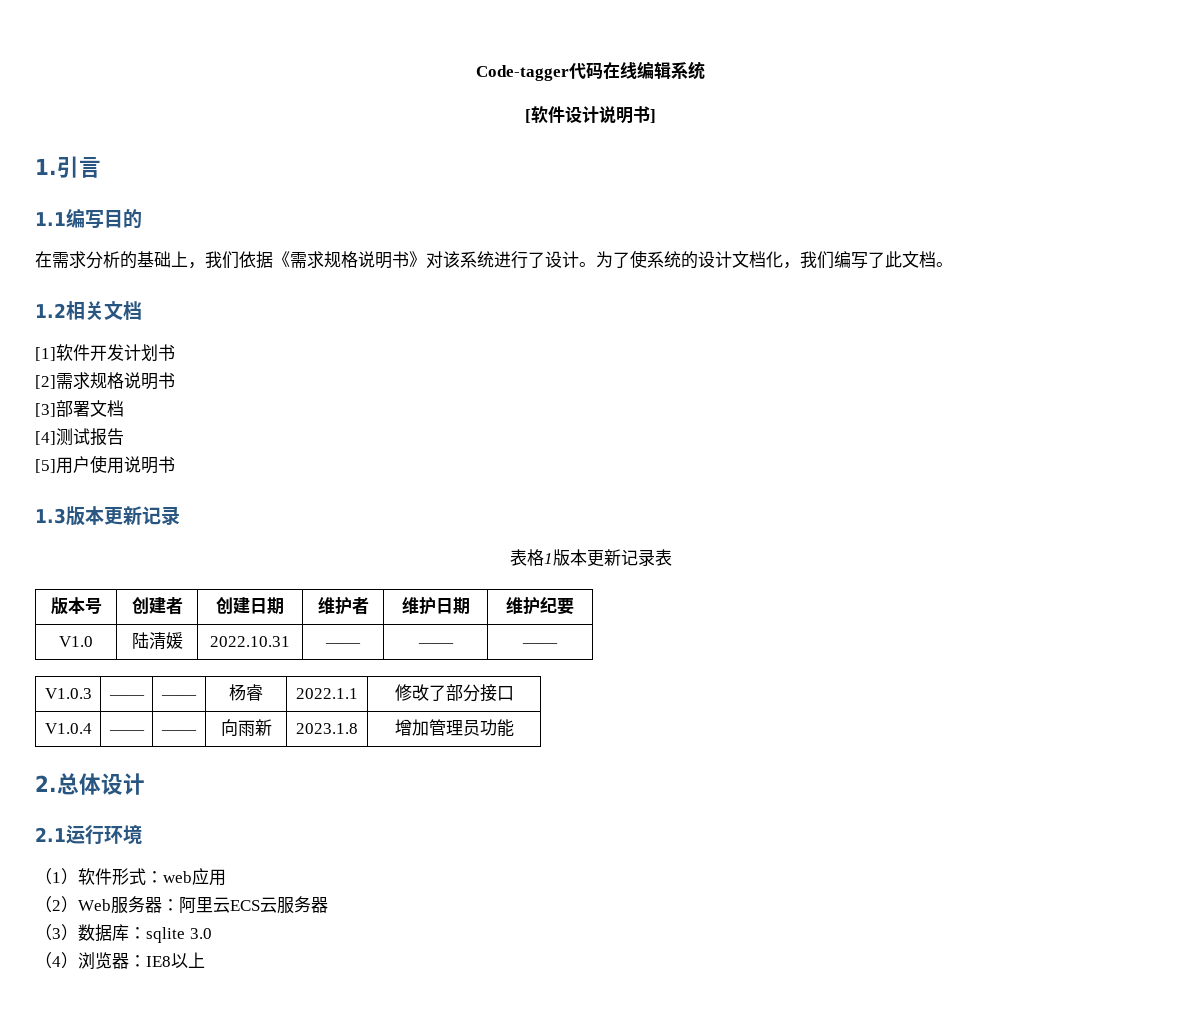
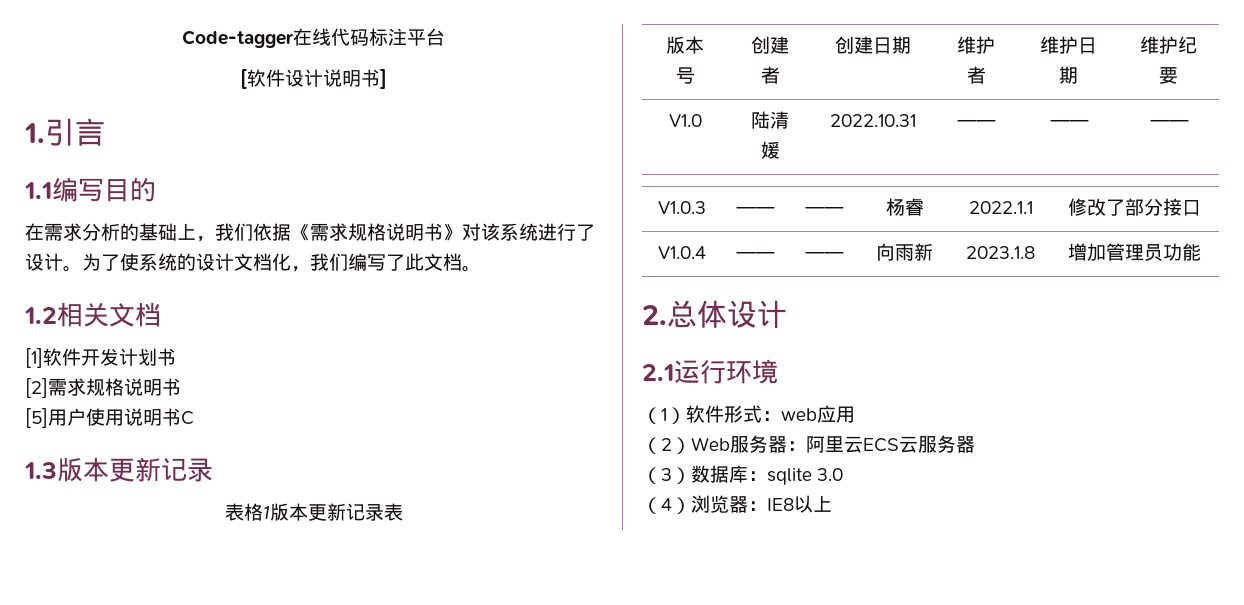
- Code-tagger代码在线编辑系统
+ Code-tagger在线代码标注平台
- [3]部署文档
- [4]测试报告
- [5]用户使用说明书
+ [5]用户使用说明书C

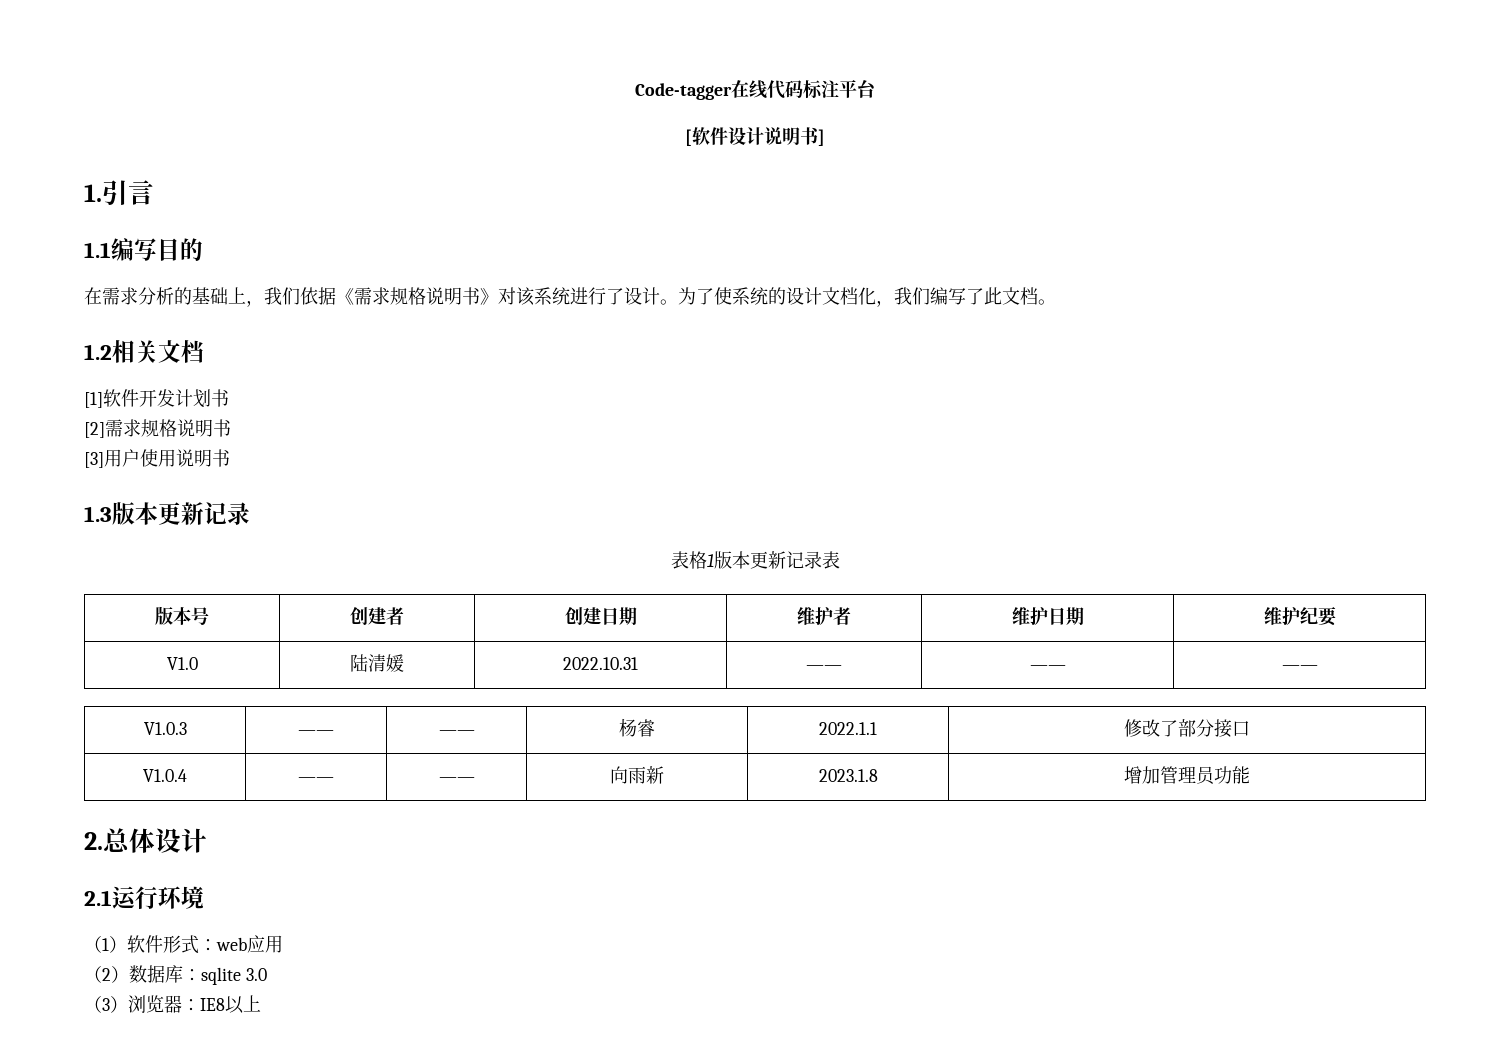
- [5]用户使用说明书C
+ [3]用户使用说明书
- （2）Web服务器：阿里云ECS云服务器
- （3）数据库：sqlite 3.0
+ （2）数据库：sqlite 3.0
- （4）浏览器：IE8以上
+ （3）浏览器：IE8以上

